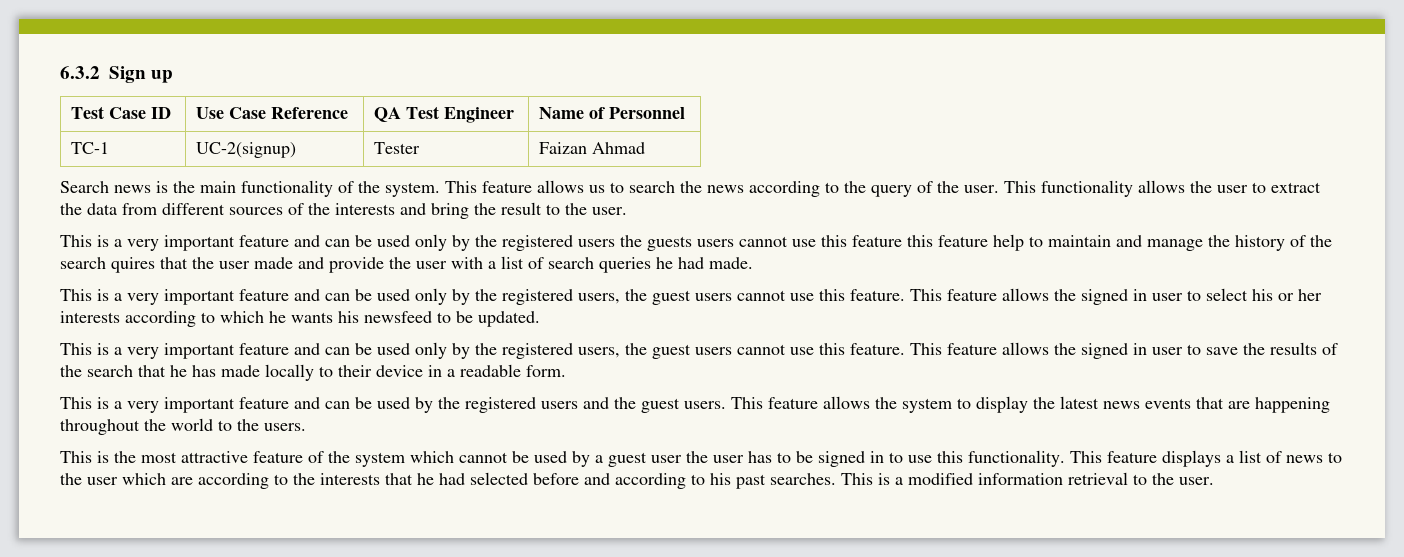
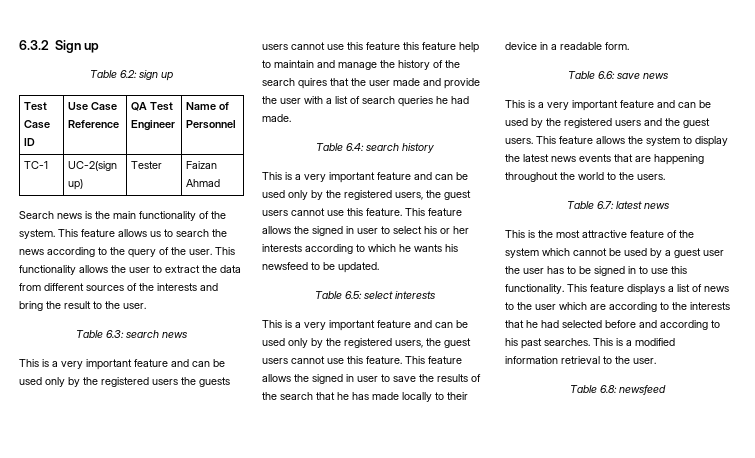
+ Table 6.2: sign up
- TC-1 | UC-2(signup) | Tester | Faizan Ahmad
+ TC-1 | UC-2(sign up) | Tester | Faizan Ahmad
+ Table 6.3: search news
+ Table 6.4: search history
+ Table 6.5: select interests
+ Table 6.6: save news
+ Table 6.7: latest news
+ Table 6.8: newsfeed

